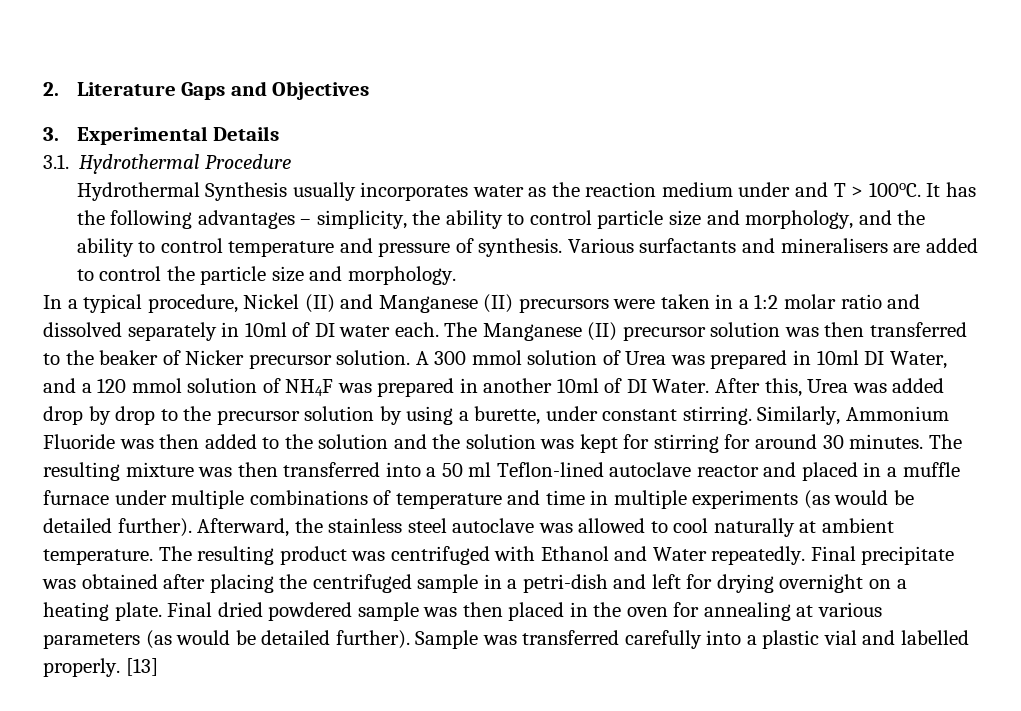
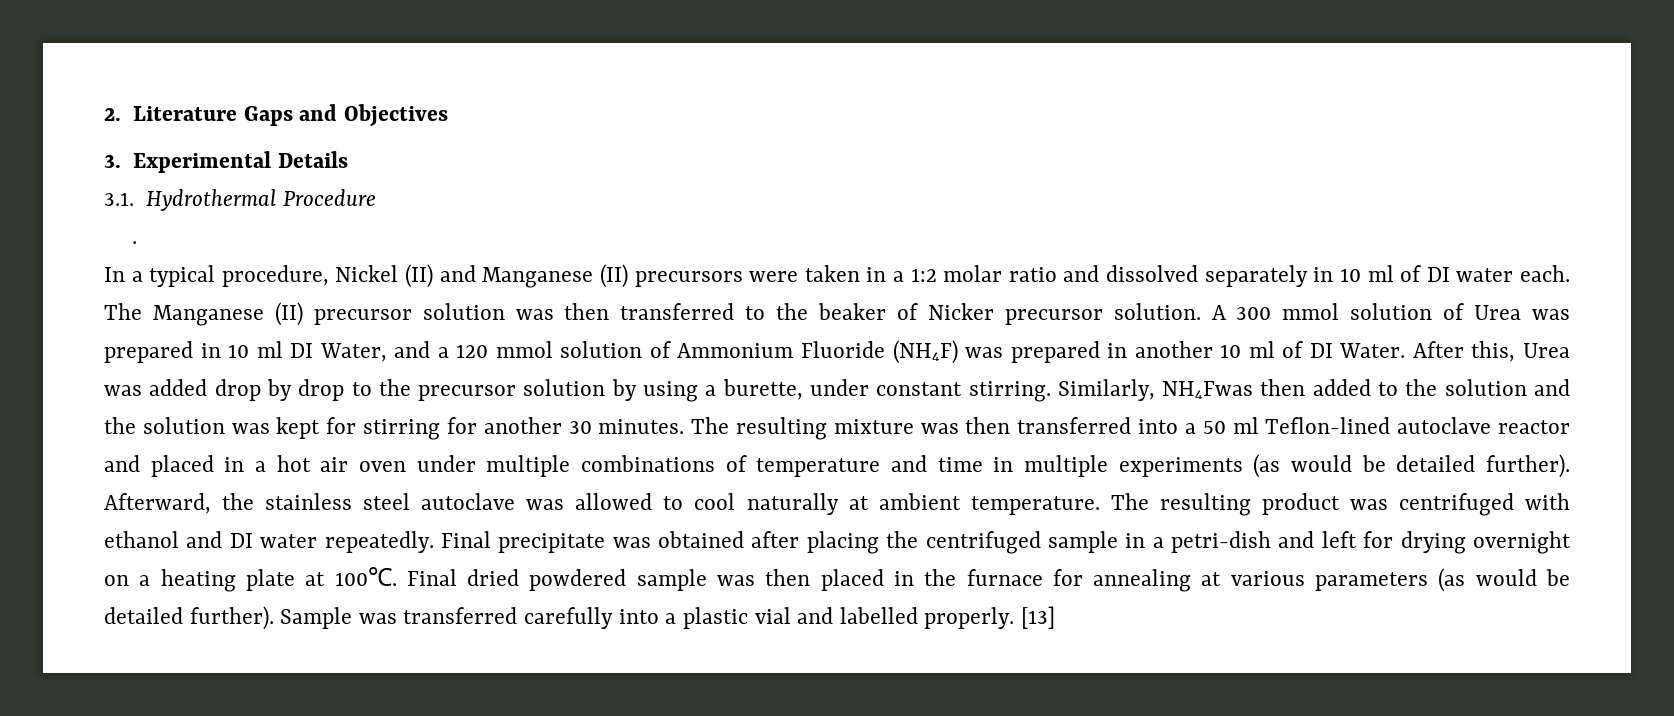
- Hydrothermal Synthesis usually incorporates water as the reaction medium under and T > 100oC. It has the following advantages – simplicity, the ability to control particle size and morphology, and the ability to control temperature and pressure of synthesis. Various surfactants and mineralisers are added to control the particle size and morphology.
+ .
- In a typical procedure, Nickel (II) and Manganese (II) precursors were taken in a 1:2 molar ratio and dissolved separately in 10ml of DI water each.
+ In a typical procedure, Nickel (II) and Manganese (II) precursors were taken in a 1:2 molar ratio and dissolved separately in 10 ml of DI water each.
- A 300 mmol solution of Urea was prepared in 10ml DI Water, and a 120 mmol solution of NH4F was prepared in another 10ml of DI Water.
+ A 300 mmol solution of Urea was prepared in 10 ml DI Water, and a 120 mmol solution of Ammonium Fluoride (NH4F) was prepared in another 10 ml of DI Water.
- Similarly, Ammonium Fluoride was then added to the solution and the solution was kept for stirring for around 30 minutes.
+ Similarly, NH4Fwas then added to the solution and the solution was kept for stirring for another 30 minutes.
- The resulting mixture was then transferred into a 50 ml Teflon-lined autoclave reactor and placed in a muffle furnace under multiple combinations of temperature and time in multiple experiments (as would be detailed further).
+ The resulting mixture was then transferred into a 50 ml Teflon-lined autoclave reactor and placed in a hot air oven under multiple combinations of temperature and time in multiple experiments (as would be detailed further).
- The resulting product was centrifuged with Ethanol and Water repeatedly.
+ The resulting product was centrifuged with ethanol and DI water repeatedly.
- Final precipitate was obtained after placing the centrifuged sample in a petri-dish and left for drying overnight on a heating plate.
+ Final precipitate was obtained after placing the centrifuged sample in a petri-dish and left for drying overnight on a heating plate at 100℃.
- Final dried powdered sample was then placed in the oven for annealing at various parameters (as would be detailed further).
+ Final dried powdered sample was then placed in the furnace for annealing at various parameters (as would be detailed further).

